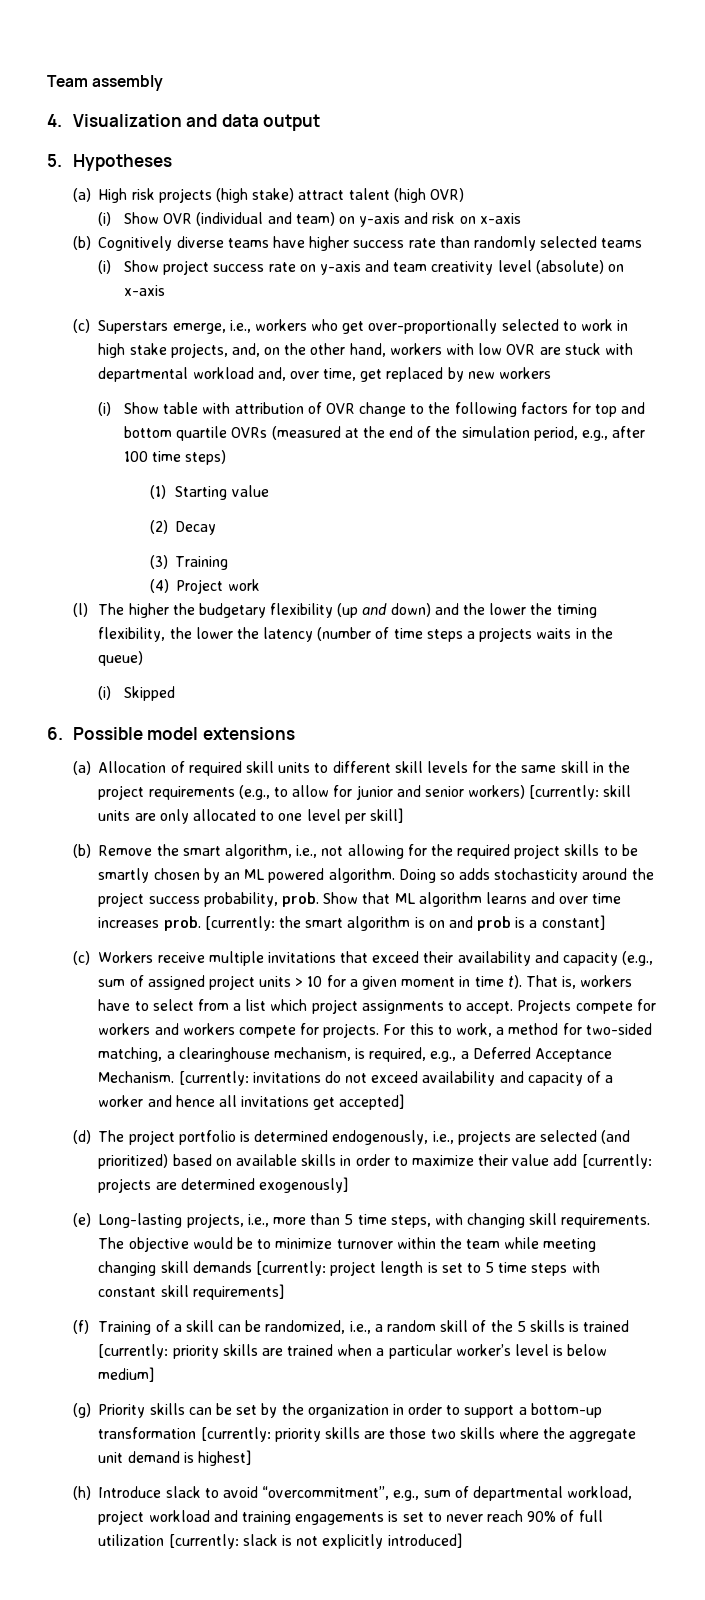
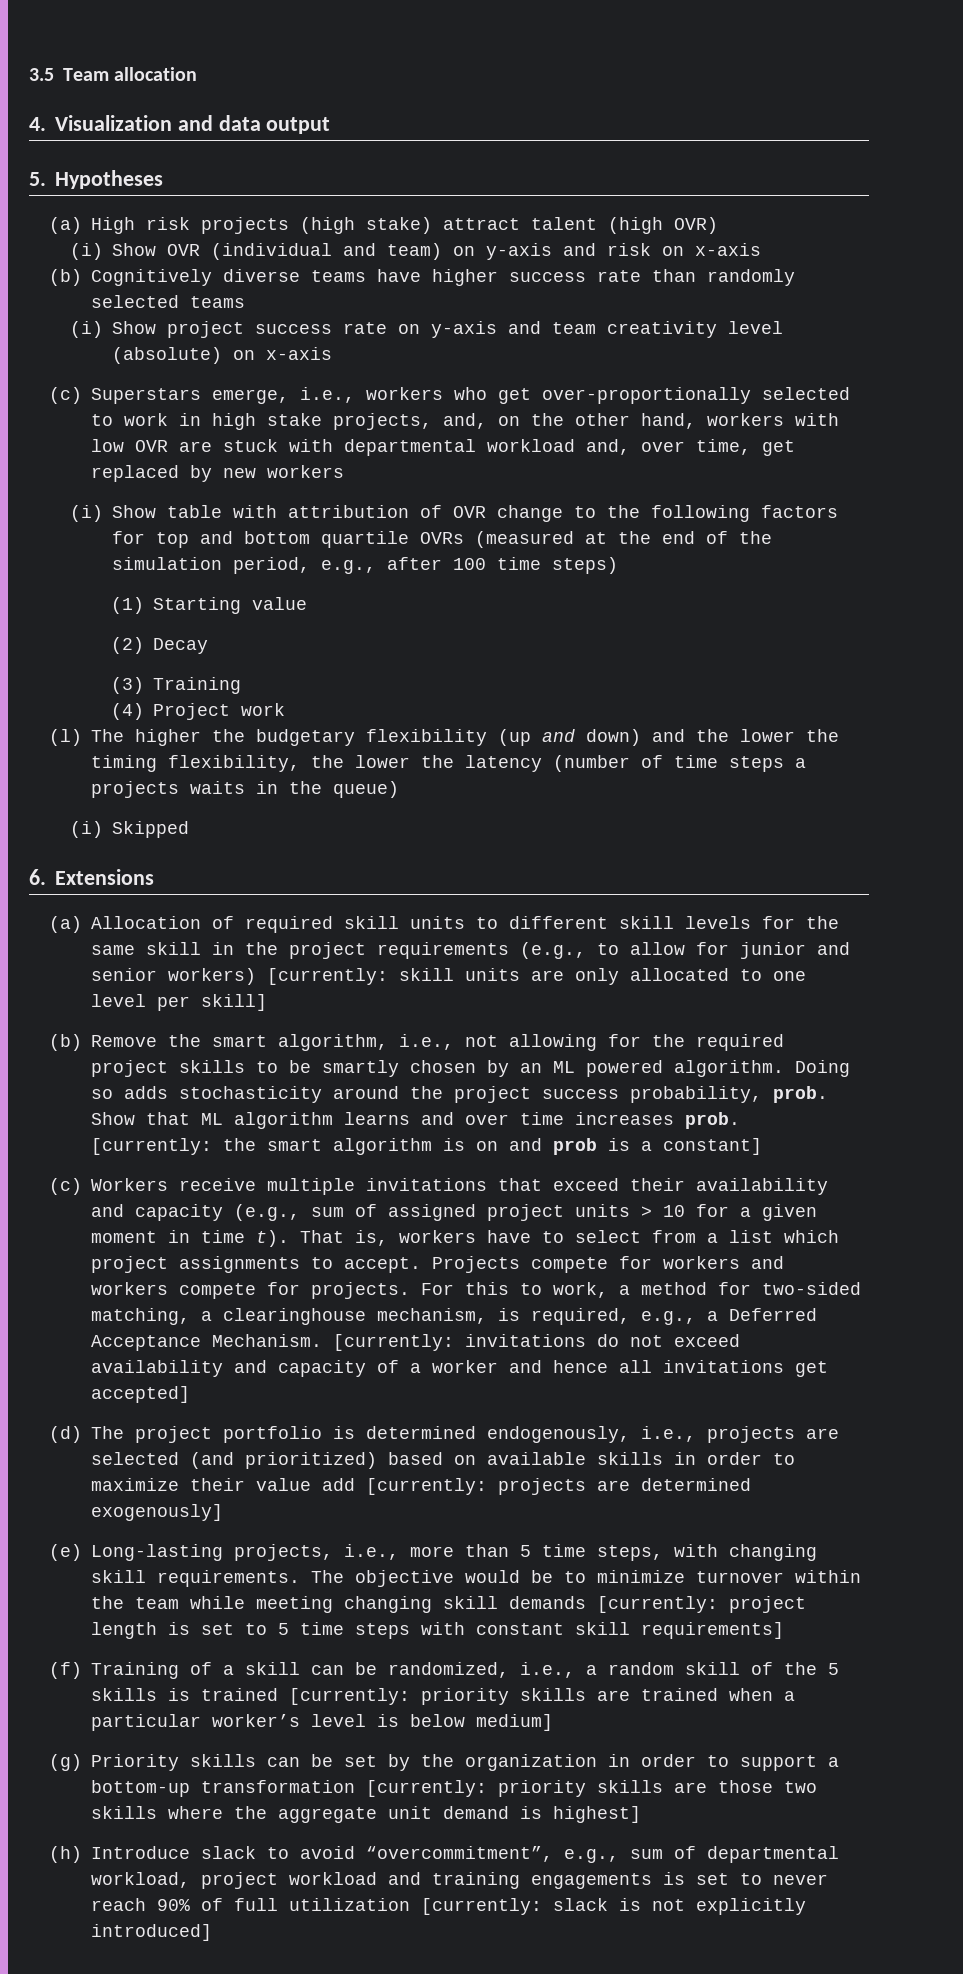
- Team assembly
+ 3.5 Team allocation
- 6. Possible model extensions
+ 6. Extensions

